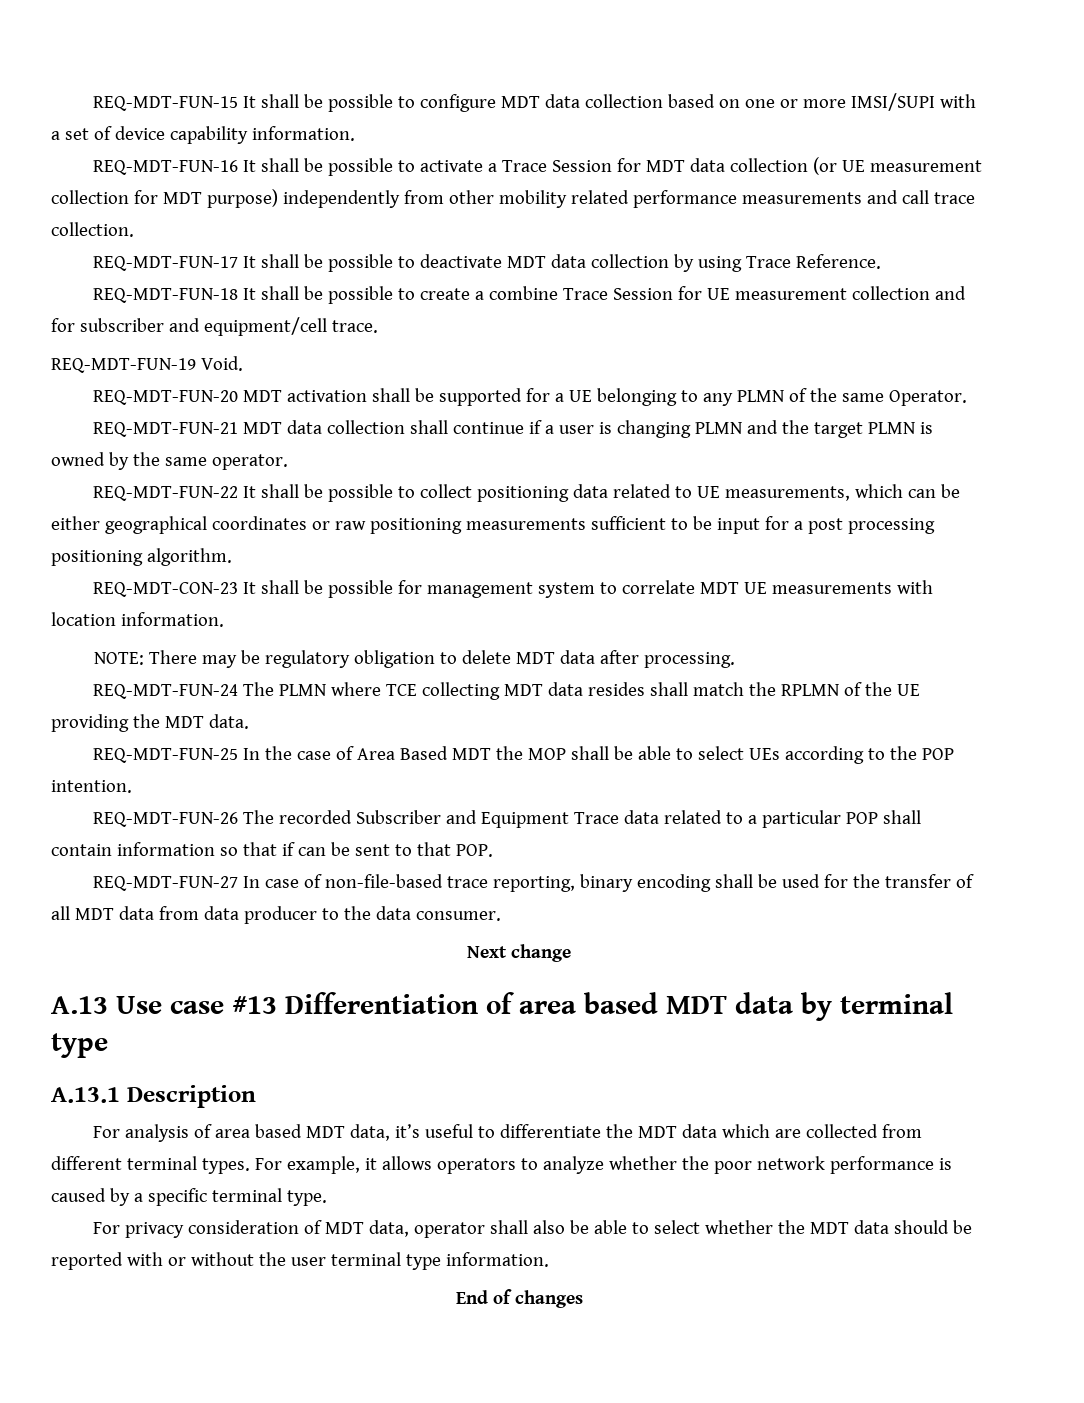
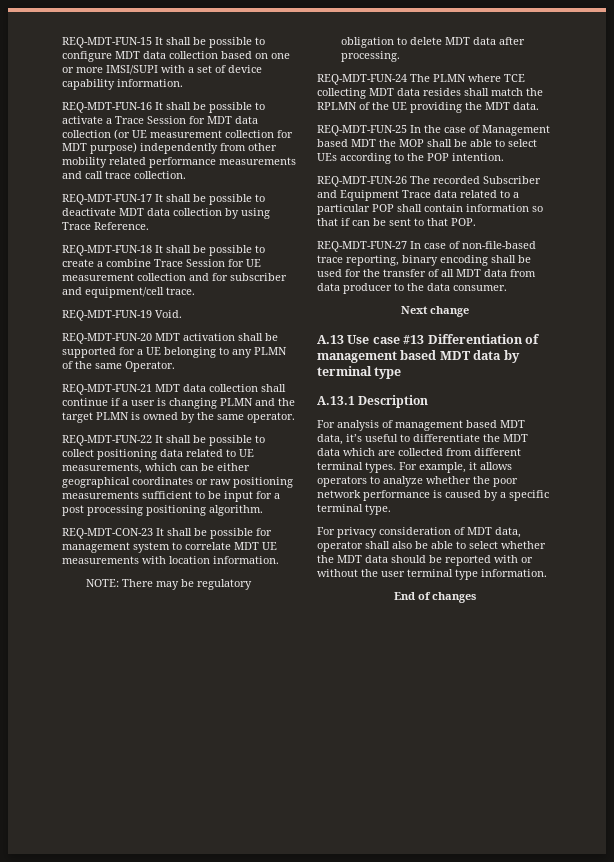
- REQ-MDT-FUN-25 In the case of Area Based MDT the MOP shall be able to select UEs according to the POP intention.
+ REQ-MDT-FUN-25 In the case of Management based MDT the MOP shall be able to select UEs according to the POP intention.
- A.13 Use case #13 Differentiation of area based MDT data by terminal type
+ A.13 Use case #13 Differentiation of management based MDT data by terminal type
- For analysis of area based MDT data, it’s useful to differentiate the MDT data which are collected from different terminal types.
+ For analysis of management based MDT data, it’s useful to differentiate the MDT data which are collected from different terminal types.

